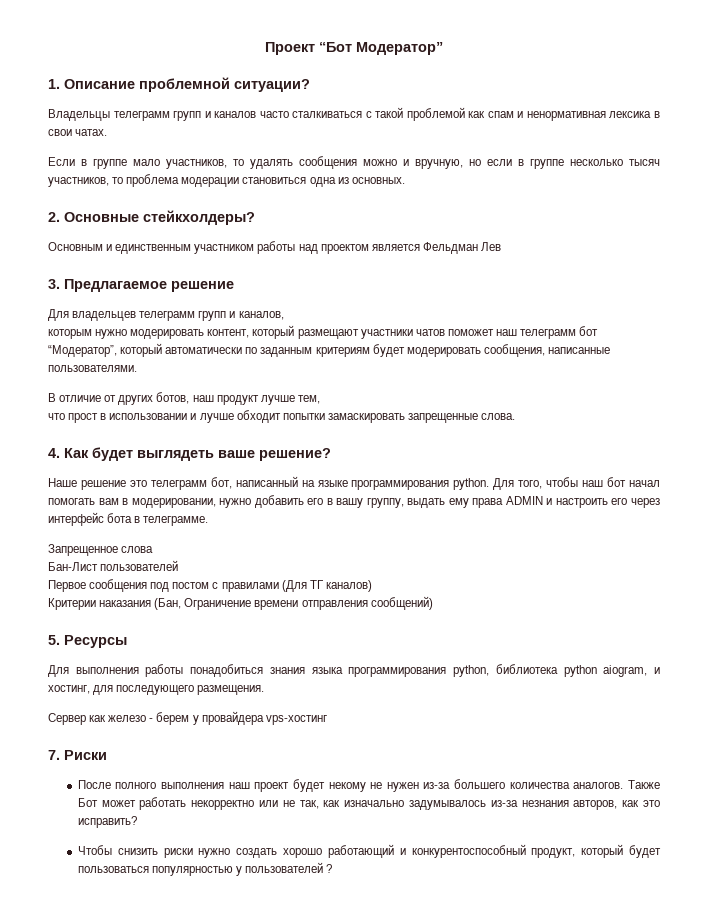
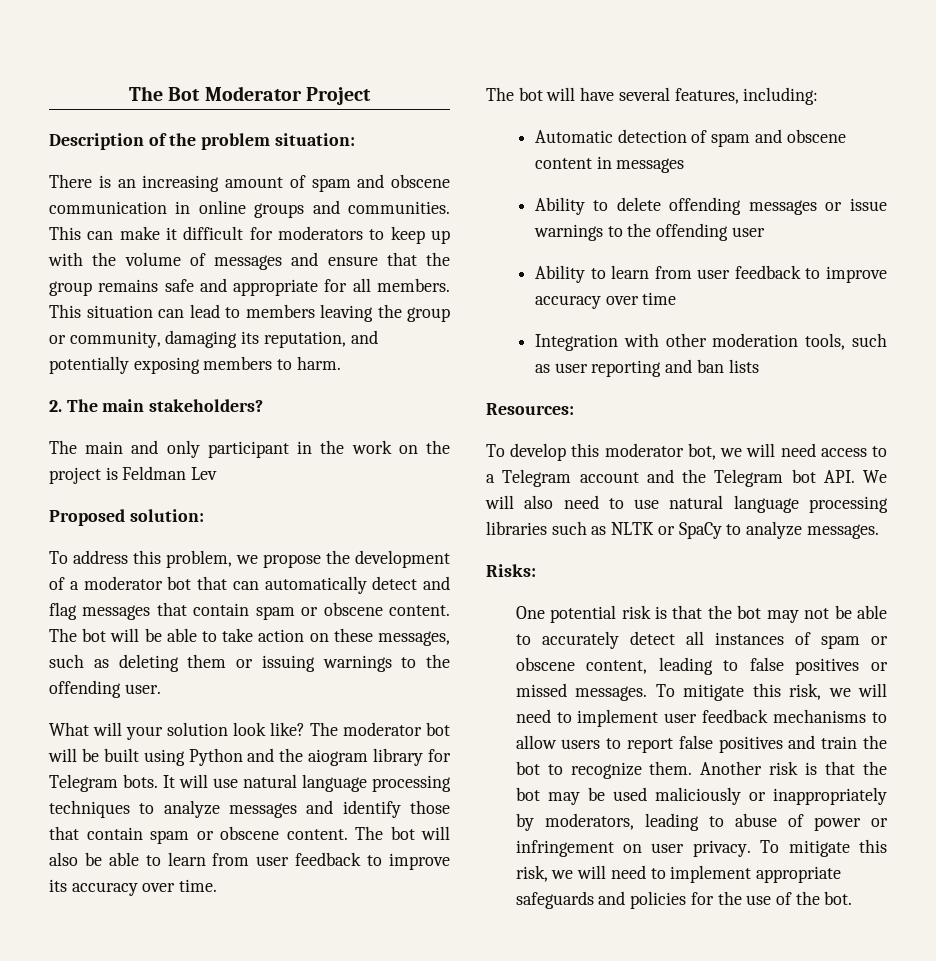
- Проект “Бот Модератор”
- 1. Описание проблемной ситуации?
- Владельцы телеграмм групп и каналов часто сталкиваться с такой проблемой как спам и ненормативная лексика в свои чатах.
- Если в группе мало участников, то удалять сообщения можно и вручную, но если в группе несколько тысяч участников, то проблема модерации становиться одна из основных.
- 2. Основные стейкхолдеры?
- Основным и единственным участником работы над проектом является Фельдман Лев
- 3. Предлагаемое решение
- Для владельцев телеграмм групп и каналов,
- которым нужно модерировать контент, который размещают участники чатов поможет наш телеграмм бот “Модератор”, который автоматически по заданным критериям будет модерировать сообщения, написанные пользователями.
- В отличие от других ботов, наш продукт лучше тем,
- что прост в использовании и лучше обходит попытки замаскировать запрещенные слова.
- 4. Как будет выглядеть ваше решение?
- Наше решение это телеграмм бот, написанный на языке программирования python. Для того, чтобы наш бот начал помогать вам в модерировании, нужно добавить его в вашу группу, выдать ему права ADMIN и настроить его через интерфейс бота в телеграмме.
- Запрещенное слова
- Бан-Лист пользователей
- Первое сообщения под постом с правилами (Для ТГ каналов)
- Критерии наказания (Бан, Ограничение времени отправления сообщений)
- 5. Ресурсы
- Для выполнения работы понадобиться знания языка программирования python, библиотека python aiogram, и хостинг, для последующего размещения.
- Сервер как железо - берем у провайдера vps-хостинг
- 7. Риски
- После полного выполнения наш проект будет некому не нужен из-за большего количества аналогов. Также Бот может работать некорректно или не так, как изначально задумывалось из-за незнания авторов, как это исправить?
- Чтобы снизить риски нужно создать хорошо работающий и конкурентоспособный продукт, который будет пользоваться популярностью у пользователей ?
+ The Bot Moderator Project
+ Description of the problem situation:
+ There is an increasing amount of spam and obscene communication in online groups and communities. This can make it difficult for moderators to keep up with the volume of messages and ensure that the group remains safe and appropriate for all members. This situation can lead to members leaving the group or community, damaging its reputation, and potentially exposing members to harm.
+ 2. The main stakeholders?
+ The main and only participant in the work on the project is Feldman Lev
+ Proposed solution:
+ To address this problem, we propose the development of a moderator bot that can automatically detect and flag messages that contain spam or obscene content. The bot will be able to take action on these messages, such as deleting them or issuing warnings to the offending user.
+ What will your solution look like? The moderator bot will be built using Python and the aiogram library for Telegram bots. It will use natural language processing techniques to analyze messages and identify those that contain spam or obscene content. The bot will also be able to learn from user feedback to improve its accuracy over time.
+ The bot will have several features, including:
+ Automatic detection of spam and obscene content in messages
+ Ability to delete offending messages or issue warnings to the offending user
+ Ability to learn from user feedback to improve accuracy over time
+ Integration with other moderation tools, such as user reporting and ban lists
+ Resources:
+ To develop this moderator bot, we will need access to a Telegram account and the Telegram bot API. We will also need to use natural language processing libraries such as NLTK or SpaCy to analyze messages.
+ Risks:
+ One potential risk is that the bot may not be able to accurately detect all instances of spam or obscene content, leading to false positives or missed messages. To mitigate this risk, we will need to implement user feedback mechanisms to allow users to report false positives and train the bot to recognize them. Another risk is that the bot may be used maliciously or inappropriately by moderators, leading to abuse of power or infringement on user privacy. To mitigate this risk, we will need to implement appropriate safeguards and policies for the use of the bot.

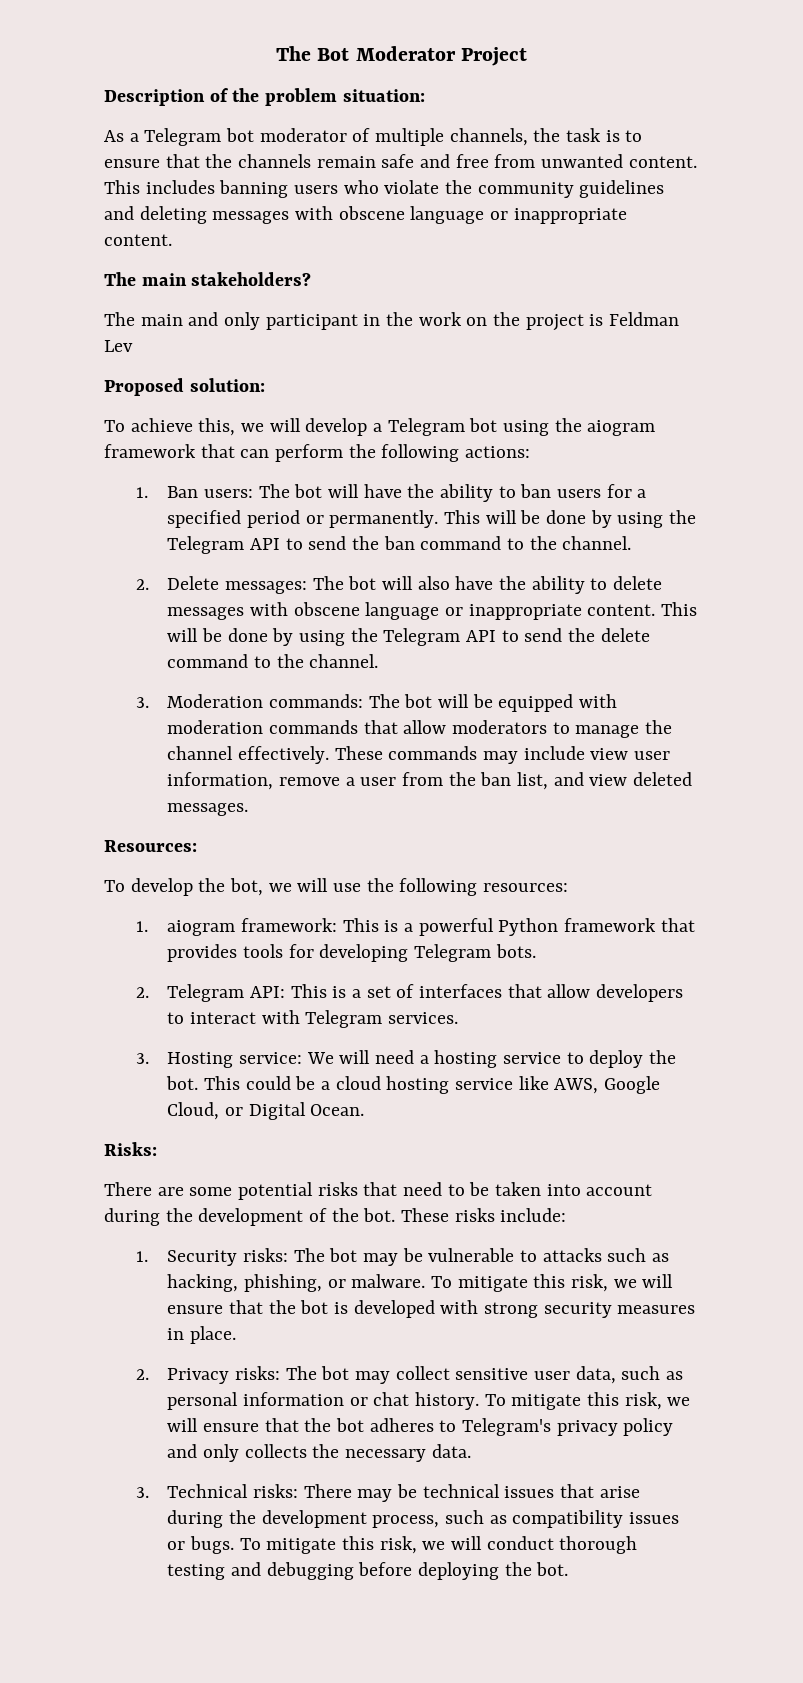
- There is an increasing amount of spam and obscene communication in online groups and communities. This can make it difficult for moderators to keep up with the volume of messages and ensure that the group remains safe and appropriate for all members. This situation can lead to members leaving the group or community, damaging its reputation, and potentially exposing members to harm.
- 2. The main stakeholders?
+ As a Telegram bot moderator of multiple channels, the task is to ensure that the channels remain safe and free from unwanted content. This includes banning users who violate the community guidelines and deleting messages with obscene language or inappropriate content.
+ The main stakeholders?
- To address this problem, we propose the development of a moderator bot that can automatically detect and flag messages that contain spam or obscene content. The bot will be able to take action on these messages, such as deleting them or issuing warnings to the offending user.
- What will your solution look like? The moderator bot will be built using Python and the aiogram library for Telegram bots. It will use natural language processing techniques to analyze messages and identify those that contain spam or obscene content. The bot will also be able to learn from user feedback to improve its accuracy over time.
- The bot will have several features, including:
- Automatic detection of spam and obscene content in messages
- Ability to delete offending messages or issue warnings to the offending user
- Ability to learn from user feedback to improve accuracy over time
- Integration with other moderation tools, such as user reporting and ban lists
+ To achieve this, we will develop a Telegram bot using the aiogram framework that can perform the following actions:
+ 1. Ban users: The bot will have the ability to ban users for a specified period or permanently. This will be done by using the Telegram API to send the ban command to the channel.
+ 2. Delete messages: The bot will also have the ability to delete messages with obscene language or inappropriate content. This will be done by using the Telegram API to send the delete command to the channel.
+ 3. Moderation commands: The bot will be equipped with moderation commands that allow moderators to manage the channel effectively. These commands may include view user information, remove a user from the ban list, and view deleted messages.
- To develop this moderator bot, we will need access to a Telegram account and the Telegram bot API. We will also need to use natural language processing libraries such as NLTK or SpaCy to analyze messages.
+ To develop the bot, we will use the following resources:
+ 1. aiogram framework: This is a powerful Python framework that provides tools for developing Telegram bots.
+ 2. Telegram API: This is a set of interfaces that allow developers to interact with Telegram services.
+ 3. Hosting service: We will need a hosting service to deploy the bot. This could be a cloud hosting service like AWS, Google Cloud, or Digital Ocean.
  Risks:
- One potential risk is that the bot may not be able to accurately detect all instances of spam or obscene content, leading to false positives or missed messages. To mitigate this risk, we will need to implement user feedback mechanisms to allow users to report false positives and train the bot to recognize them. Another risk is that the bot may be used maliciously or inappropriately by moderators, leading to abuse of power or infringement on user privacy. To mitigate this risk, we will need to implement appropriate safeguards and policies for the use of the bot.
+ There are some potential risks that need to be taken into account during the development of the bot. These risks include:
+ 1. Security risks: The bot may be vulnerable to attacks such as hacking, phishing, or malware. To mitigate this risk, we will ensure that the bot is developed with strong security measures in place.
+ 2. Privacy risks: The bot may collect sensitive user data, such as personal information or chat history. To mitigate this risk, we will ensure that the bot adheres to Telegram's privacy policy and only collects the necessary data.
+ 3. Technical risks: There may be technical issues that arise during the development process, such as compatibility issues or bugs. To mitigate this risk, we will conduct thorough testing and debugging before deploying the bot.

